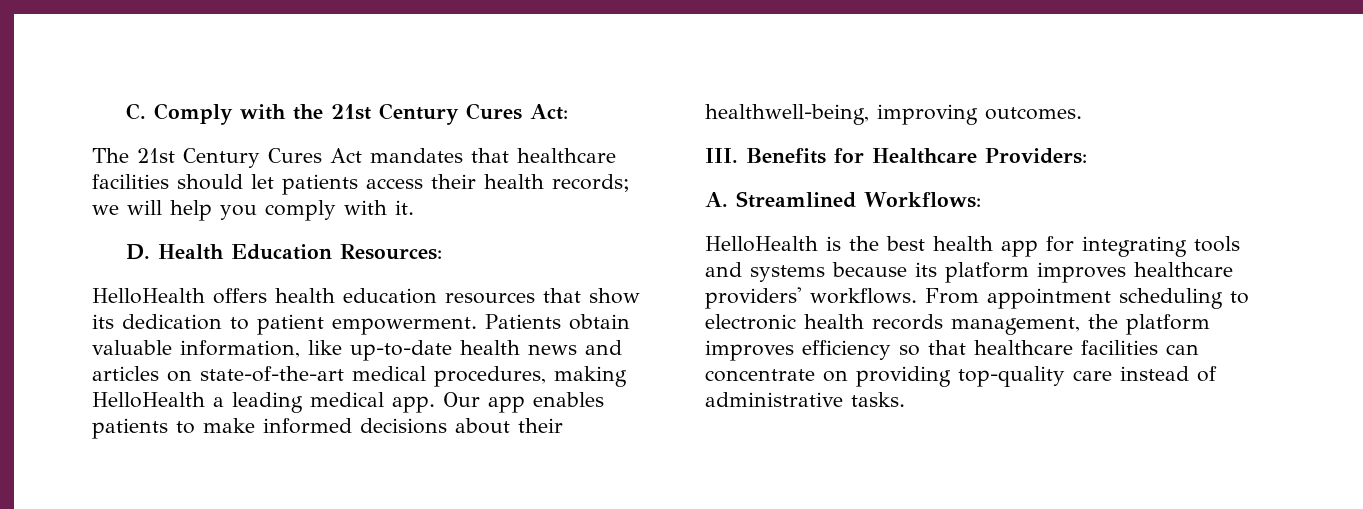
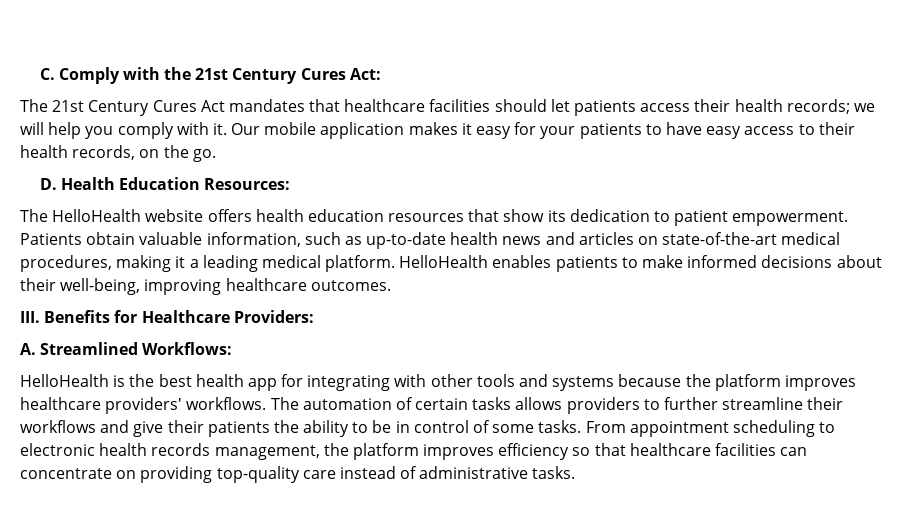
+ Our mobile application makes it easy for your patients to have easy access to their health records, on the go.
- HelloHealth offers health education resources that show its dedication to patient empowerment.
+ The HelloHealth website offers health education resources that show its dedication to patient empowerment.
- Patients obtain valuable information, like up-to-date health news and articles on state-of-the-art medical procedures, making HelloHealth a leading medical app. Our app enables patients to make informed decisions about their healthwell-being, improving outcomes.
+ Patients obtain valuable information, such as up-to-date health news and articles on state-of-the-art medical procedures, making it a leading medical platform. HelloHealth enables patients to make informed decisions about their well-being, improving healthcare outcomes.
- HelloHealth is the best health app for integrating tools and systems because its platform improves healthcare providers' workflows.
+ HelloHealth is the best health app for integrating with other tools and systems because the platform improves healthcare providers' workflows.
+ The automation of certain tasks allows providers to further streamline their workflows and give their patients the ability to be in control of some tasks.

